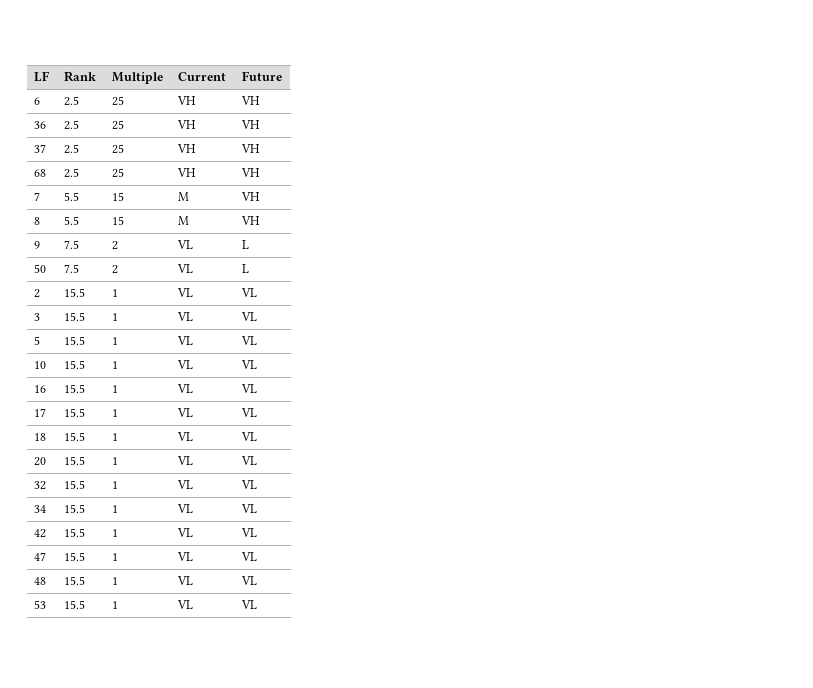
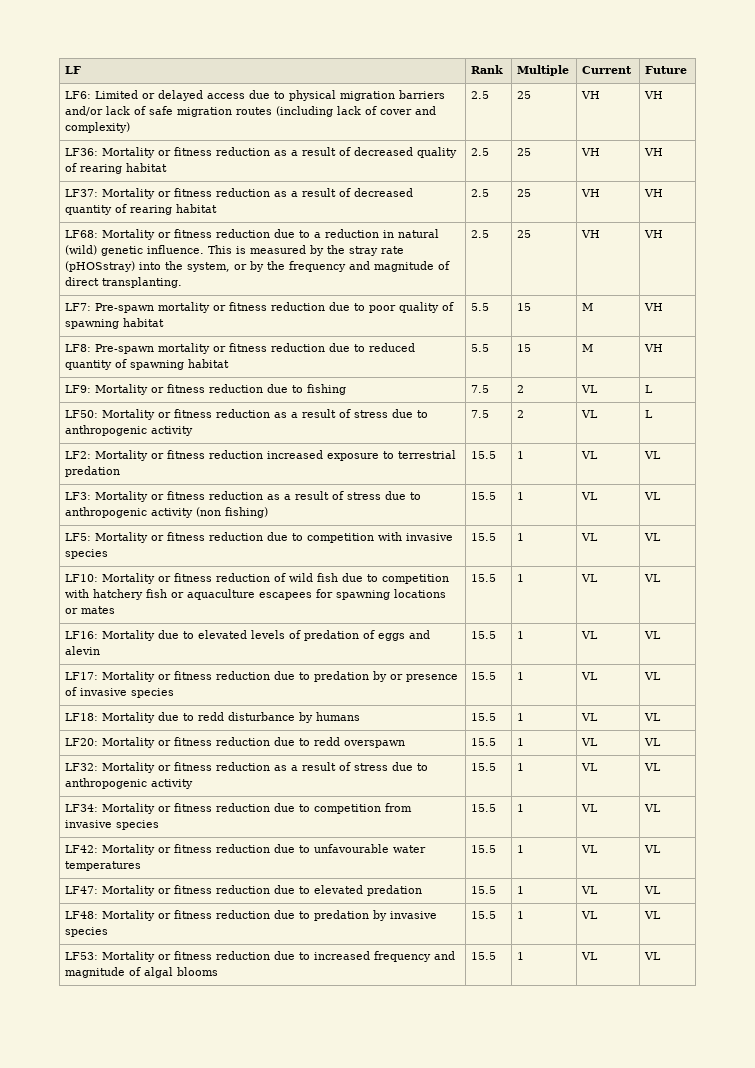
- 6 | 2.5 | 25 | VH | VH
- 36 | 2.5 | 25 | VH | VH
- 37 | 2.5 | 25 | VH | VH
- 68 | 2.5 | 25 | VH | VH
- 7 | 5.5 | 15 | M | VH
- 8 | 5.5 | 15 | M | VH
- 9 | 7.5 | 2 | VL | L
- 50 | 7.5 | 2 | VL | L
- 2 | 15.5 | 1 | VL | VL
- 3 | 15.5 | 1 | VL | VL
- 5 | 15.5 | 1 | VL | VL
- 10 | 15.5 | 1 | VL | VL
- 16 | 15.5 | 1 | VL | VL
- 17 | 15.5 | 1 | VL | VL
- 18 | 15.5 | 1 | VL | VL
- 20 | 15.5 | 1 | VL | VL
- 32 | 15.5 | 1 | VL | VL
- 34 | 15.5 | 1 | VL | VL
- 42 | 15.5 | 1 | VL | VL
- 47 | 15.5 | 1 | VL | VL
- 48 | 15.5 | 1 | VL | VL
- 53 | 15.5 | 1 | VL | VL
+ LF6: Limited or delayed access due to physical migration barriers and/or lack of safe migration routes (including lack of cover and complexity) | 2.5 | 25 | VH | VH
+ LF36: Mortality or fitness reduction as a result of decreased quality of rearing habitat | 2.5 | 25 | VH | VH
+ LF37: Mortality or fitness reduction as a result of decreased quantity of rearing habitat | 2.5 | 25 | VH | VH
+ LF68: Mortality or fitness reduction due to a reduction in natural (wild) genetic influence. This is measured by the stray rate (pHOSstray) into the system, or by the frequency and magnitude of direct transplanting. | 2.5 | 25 | VH | VH
+ LF7: Pre-spawn mortality or fitness reduction due to poor quality of spawning habitat | 5.5 | 15 | M | VH
+ LF8: Pre-spawn mortality or fitness reduction due to reduced quantity of spawning habitat | 5.5 | 15 | M | VH
+ LF9: Mortality or fitness reduction due to fishing | 7.5 | 2 | VL | L
+ LF50: Mortality or fitness reduction as a result of stress due to anthropogenic activity | 7.5 | 2 | VL | L
+ LF2: Mortality or fitness reduction increased exposure to terrestrial predation | 15.5 | 1 | VL | VL
+ LF3: Mortality or fitness reduction as a result of stress due to anthropogenic activity (non fishing) | 15.5 | 1 | VL | VL
+ LF5: Mortality or fitness reduction due to competition with invasive species | 15.5 | 1 | VL | VL
+ LF10: Mortality or fitness reduction of wild fish due to competition with hatchery fish or aquaculture escapees for spawning locations or mates | 15.5 | 1 | VL | VL
+ LF16: Mortality due to elevated levels of predation of eggs and alevin | 15.5 | 1 | VL | VL
+ LF17: Mortality or fitness reduction due to predation by or presence of invasive species | 15.5 | 1 | VL | VL
+ LF18: Mortality due to redd disturbance by humans | 15.5 | 1 | VL | VL
+ LF20: Mortality or fitness reduction due to redd overspawn | 15.5 | 1 | VL | VL
+ LF32: Mortality or fitness reduction as a result of stress due to anthropogenic activity | 15.5 | 1 | VL | VL
+ LF34: Mortality or fitness reduction due to competition from invasive species | 15.5 | 1 | VL | VL
+ LF42: Mortality or fitness reduction due to unfavourable water temperatures | 15.5 | 1 | VL | VL
+ LF47: Mortality or fitness reduction due to elevated predation | 15.5 | 1 | VL | VL
+ LF48: Mortality or fitness reduction due to predation by invasive species | 15.5 | 1 | VL | VL
+ LF53: Mortality or fitness reduction due to increased frequency and magnitude of algal blooms | 15.5 | 1 | VL | VL

